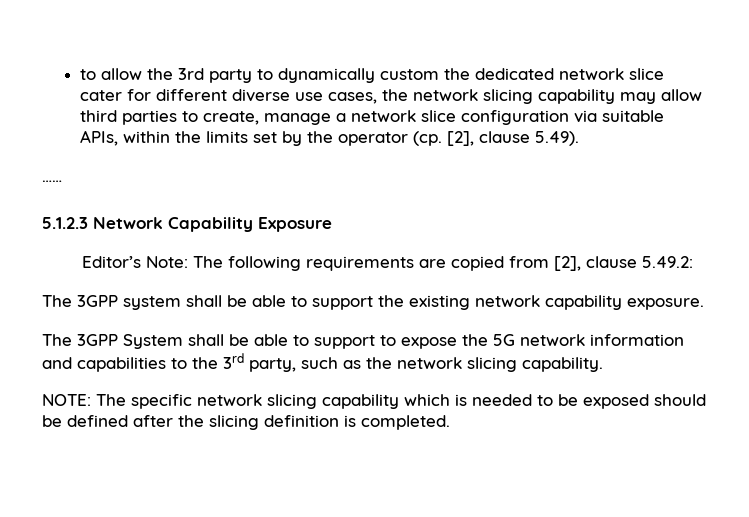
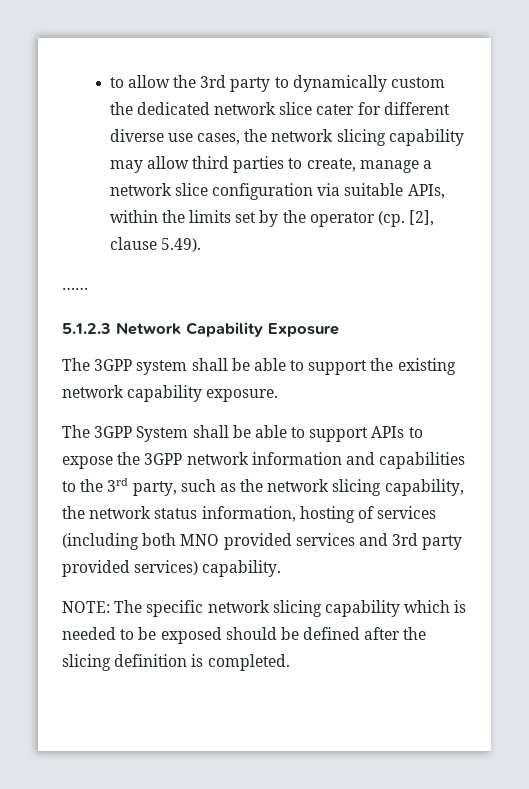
- Editor’s Note: The following requirements are copied from [2], clause 5.49.2:
- The 3GPP System shall be able to support to expose the 5G network information and capabilities to the 3rd party, such as the network slicing capability.
+ The 3GPP System shall be able to support APIs to expose the 3GPP network information and capabilities to the 3rd party, such as the network slicing capability, the network status information, hosting of services (including both MNO provided services and 3rd party provided services) capability.

